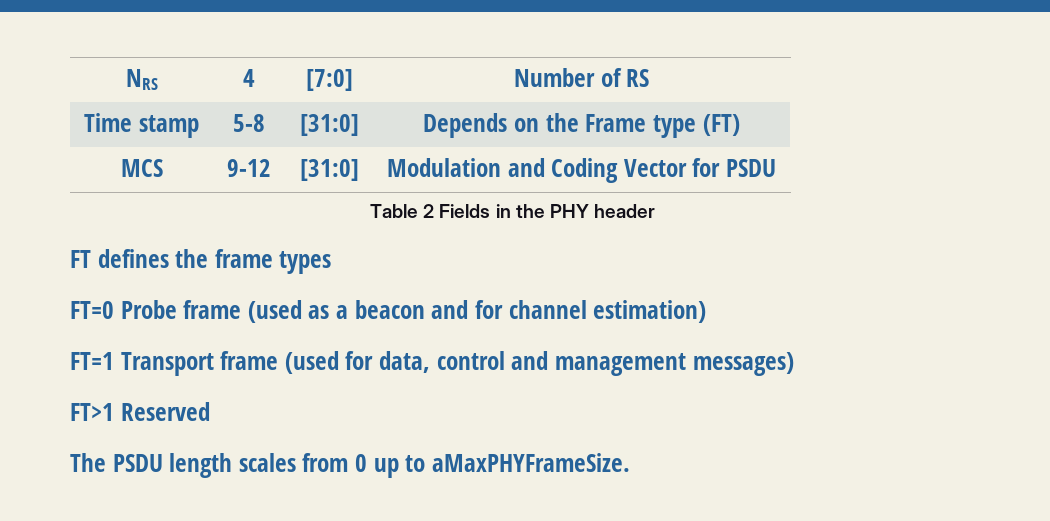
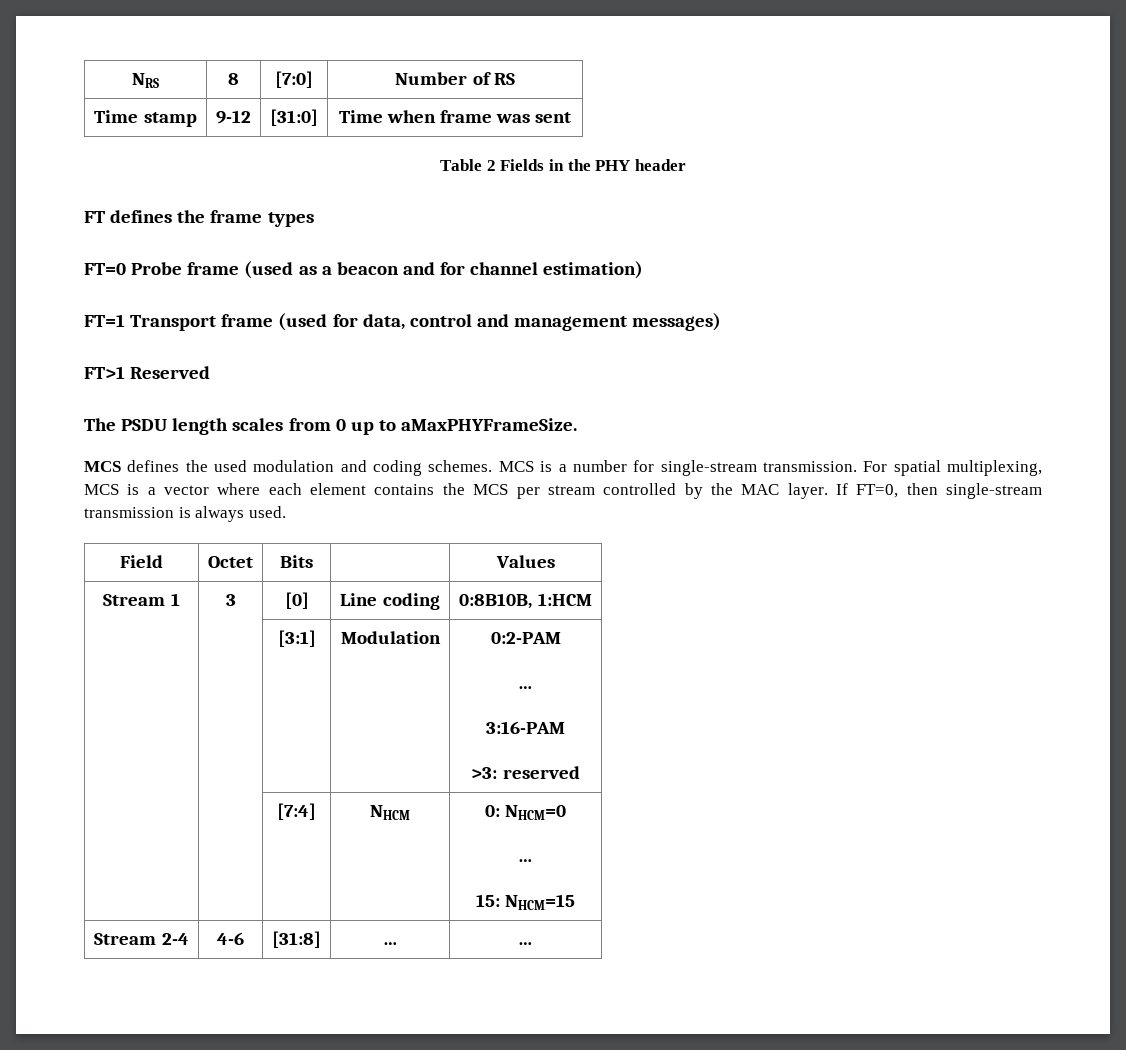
- NRS | 4 | [7:0] | Number of RS
+ NRS | 8 | [7:0] | Number of RS
- Time stamp | 5-8 | [31:0] | Depends on the Frame type (FT)
- MCS | 9-12 | [31:0] | Modulation and Coding Vector for PSDU
+ Time stamp | 9-12 | [31:0] | Time when frame was sent
+ MCS defines the used modulation and coding schemes. MCS is a number for single-stream transmission. For spatial multiplexing, MCS is a vector where each element contains the MCS per stream controlled by the MAC layer. If FT=0, then single-stream transmission is always used.
+ Field | Octet | Bits | | Values
+ Stream 1 | 3 | [0] | Line coding | 0:8B10B, 1:HCM
+ | | [3:1] | Modulation | 0:2-PAM
+ …
+ 3:16-PAM
+ >3: reserved
+ | | [7:4] | NHCM | 0: NHCM=0
+ …
+ 15: NHCM=15
+ Stream 2-4 | 4-6 | [31:8] | … | …

